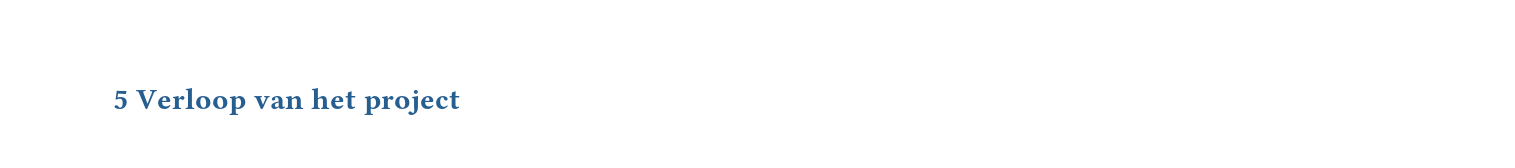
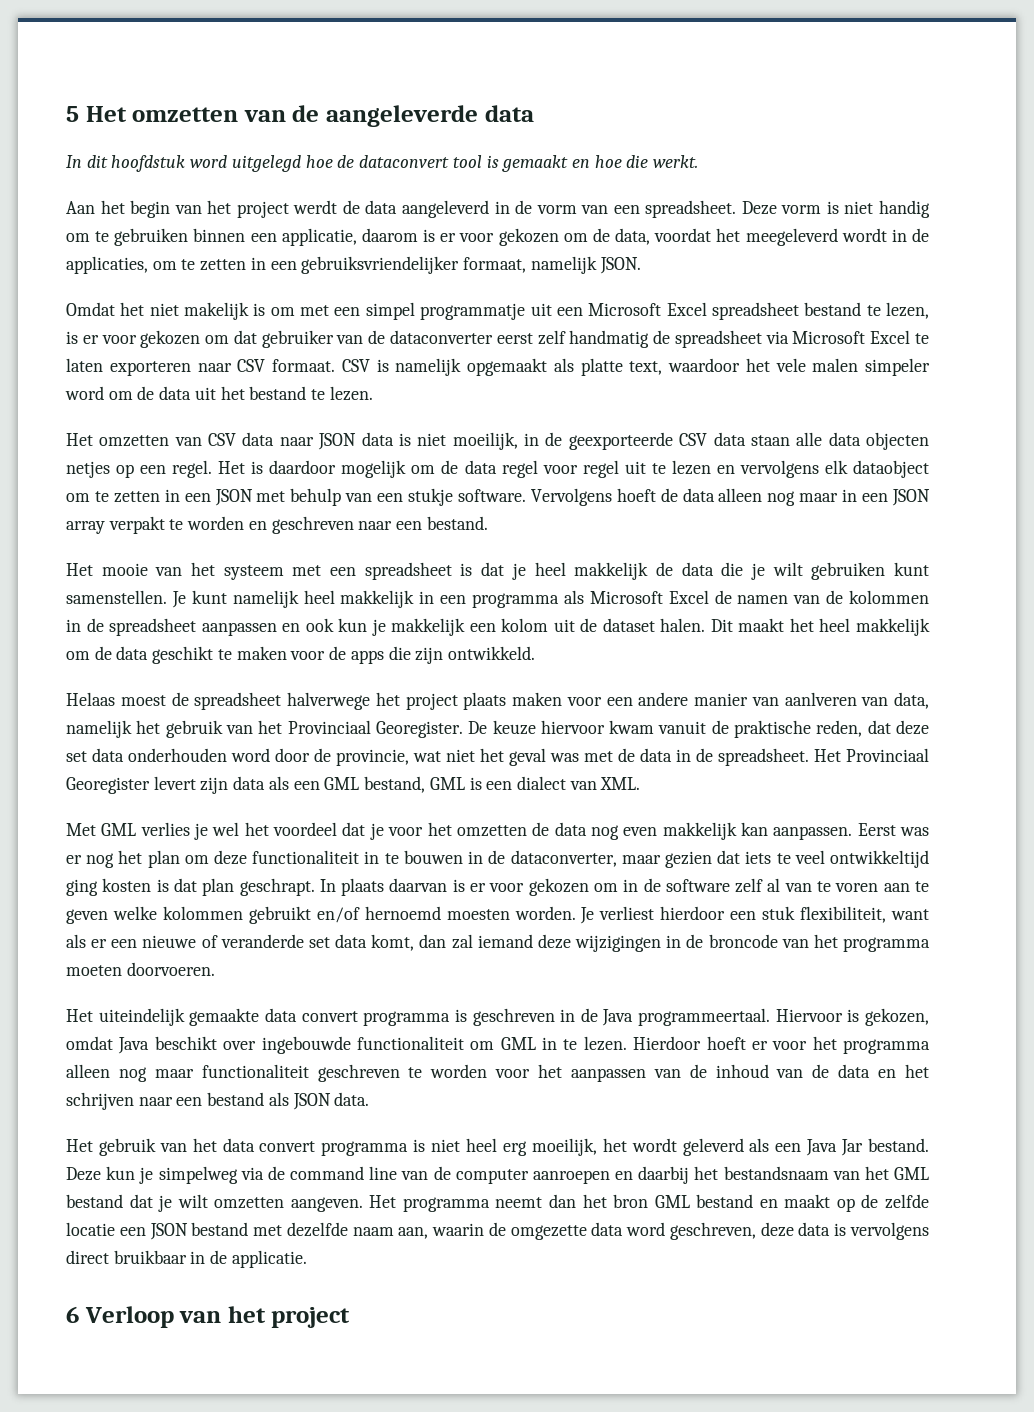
- 5 Verloop van het project
+ 5 Het omzetten van de aangeleverde data
+ In dit hoofdstuk word uitgelegd hoe de dataconvert tool is gemaakt en hoe die werkt.
+ Aan het begin van het project werdt de data aangeleverd in de vorm van een spreadsheet. Deze vorm is niet handig om te gebruiken binnen een applicatie, daarom is er voor gekozen om de data, voordat het meegeleverd wordt in de applicaties, om te zetten in een gebruiksvriendelijker formaat, namelijk JSON.
+ Omdat het niet makelijk is om met een simpel programmatje uit een Microsoft Excel spreadsheet bestand te lezen, is er voor gekozen om dat gebruiker van de dataconverter eerst zelf handmatig de spreadsheet via Microsoft Excel te laten exporteren naar CSV formaat. CSV is namelijk opgemaakt als platte text, waardoor het vele malen simpeler word om de data uit het bestand te lezen.
+ Het omzetten van CSV data naar JSON data is niet moeilijk, in de geexporteerde CSV data staan alle data objecten netjes op een regel. Het is daardoor mogelijk om de data regel voor regel uit te lezen en vervolgens elk dataobject om te zetten in een JSON met behulp van een stukje software. Vervolgens hoeft de data alleen nog maar in een JSON array verpakt te worden en geschreven naar een bestand.
+ Het mooie van het systeem met een spreadsheet is dat je heel makkelijk de data die je wilt gebruiken kunt samenstellen. Je kunt namelijk heel makkelijk in een programma als Microsoft Excel de namen van de kolommen in de spreadsheet aanpassen en ook kun je makkelijk een kolom uit de dataset halen. Dit maakt het heel makkelijk om de data geschikt te maken voor de apps die zijn ontwikkeld.
+ Helaas moest de spreadsheet halverwege het project plaats maken voor een andere manier van aanlveren van data, namelijk het gebruik van het Provinciaal Georegister. De keuze hiervoor kwam vanuit de praktische reden, dat deze set data onderhouden word door de provincie, wat niet het geval was met de data in de spreadsheet. Het Provinciaal Georegister levert zijn data als een GML bestand, GML is een dialect van XML.
+ Met GML verlies je wel het voordeel dat je voor het omzetten de data nog even makkelijk kan aanpassen. Eerst was er nog het plan om deze functionaliteit in te bouwen in de dataconverter, maar gezien dat iets te veel ontwikkeltijd ging kosten is dat plan geschrapt. In plaats daarvan is er voor gekozen om in de software zelf al van te voren aan te geven welke kolommen gebruikt en/of hernoemd moesten worden. Je verliest hierdoor een stuk flexibiliteit, want als er een nieuwe of veranderde set data komt, dan zal iemand deze wijzigingen in de broncode van het programma moeten doorvoeren.
+ Het uiteindelijk gemaakte data convert programma is geschreven in de Java programmeertaal. Hiervoor is gekozen, omdat Java beschikt over ingebouwde functionaliteit om GML in te lezen. Hierdoor hoeft er voor het programma alleen nog maar functionaliteit geschreven te worden voor het aanpassen van de inhoud van de data en het schrijven naar een bestand als JSON data.
+ Het gebruik van het data convert programma is niet heel erg moeilijk, het wordt geleverd als een Java Jar bestand. Deze kun je simpelweg via de command line van de computer aanroepen en daarbij het bestandsnaam van het GML bestand dat je wilt omzetten aangeven. Het programma neemt dan het bron GML bestand en maakt op de zelfde locatie een JSON bestand met dezelfde naam aan, waarin de omgezette data word geschreven, deze data is vervolgens direct bruikbaar in de applicatie.
+ 6 Verloop van het project

